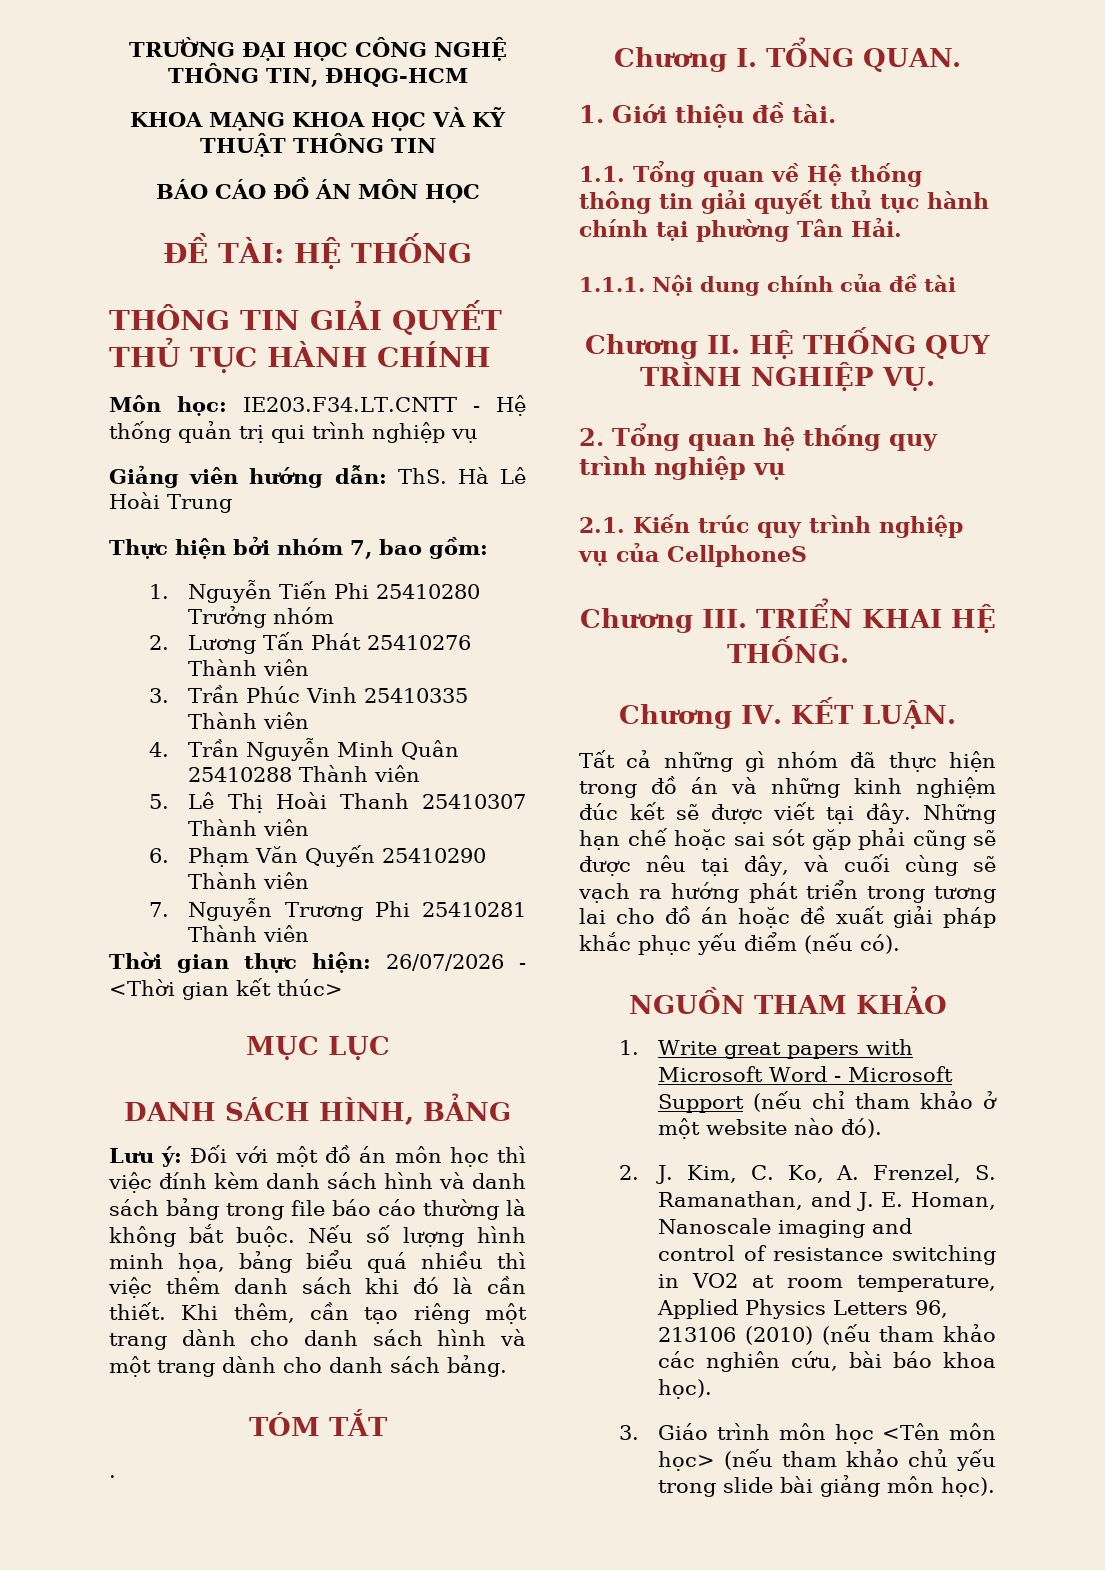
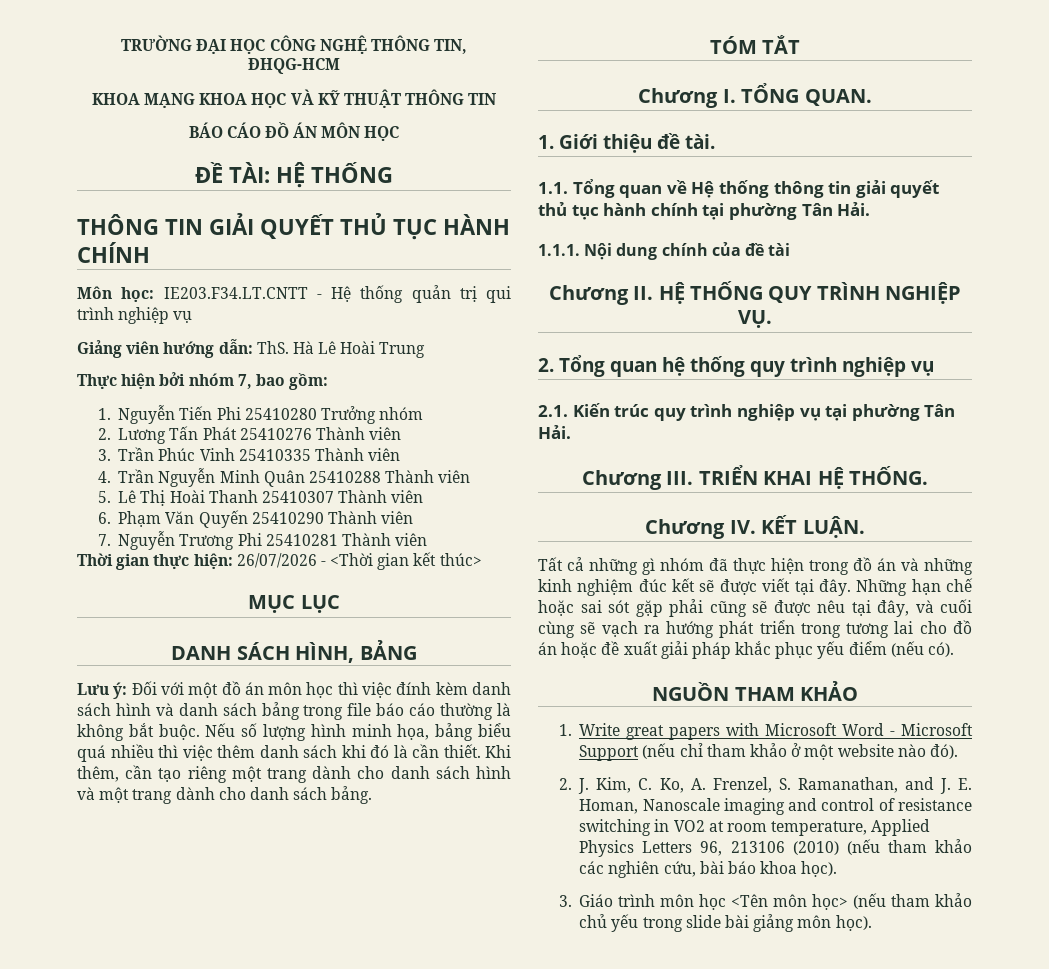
- .
- 2.1. Kiến trúc quy trình nghiệp vụ của CellphoneS
+ 2.1. Kiến trúc quy trình nghiệp vụ tại phường Tân Hải.

